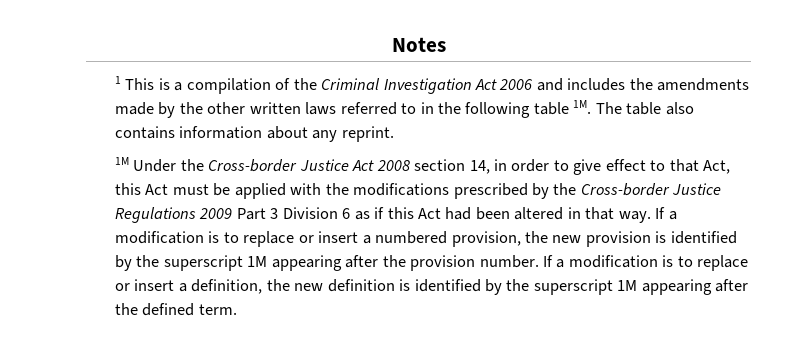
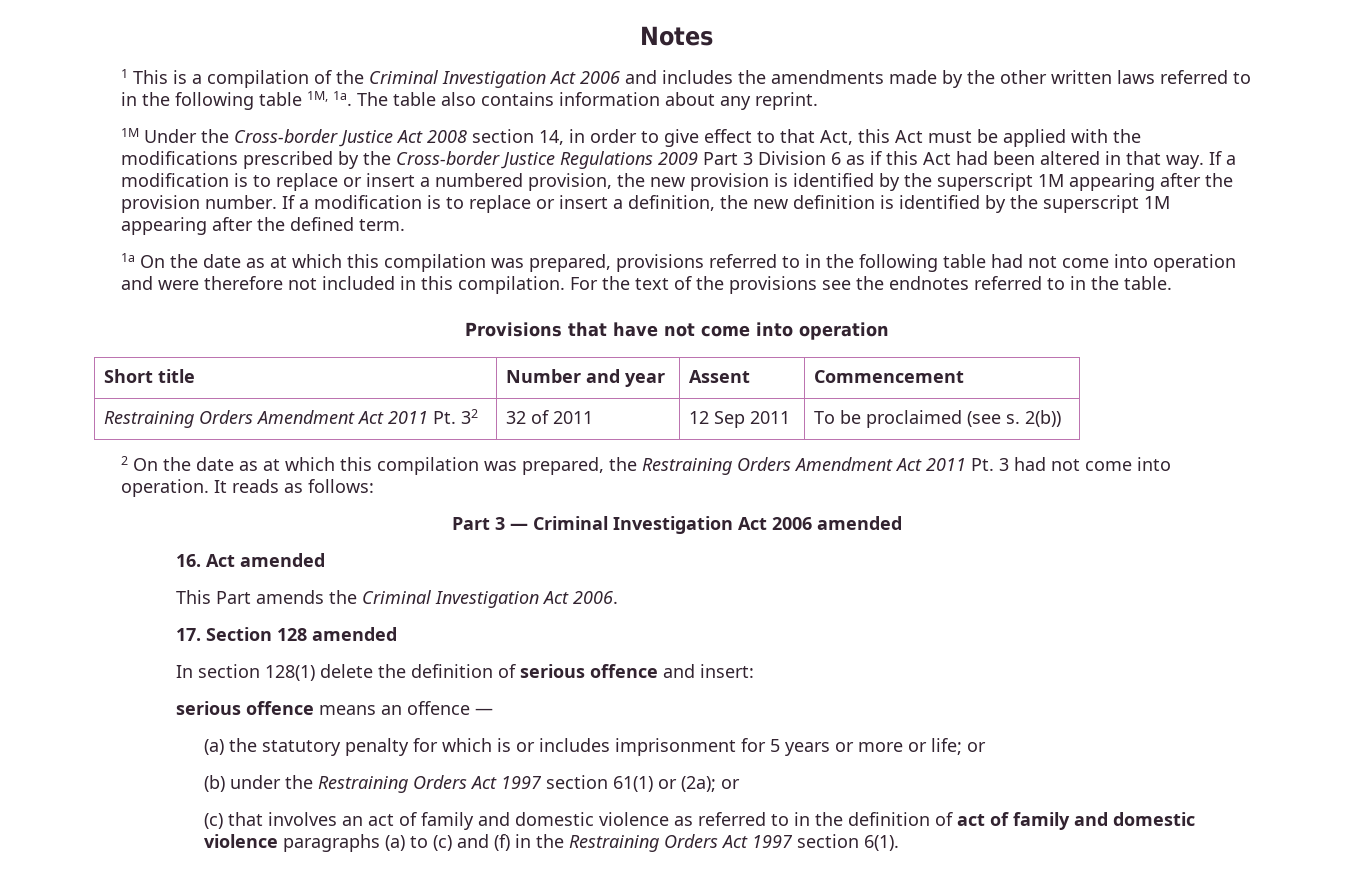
- 1 This is a compilation of the Criminal Investigation Act 2006 and includes the amendments made by the other written laws referred to in the following table 1M.
+ 1 This is a compilation of the Criminal Investigation Act 2006 and includes the amendments made by the other written laws referred to in the following table 1M, 1a.
+ 1a On the date as at which this compilation was prepared, provisions referred to in the following table had not come into operation and were therefore not included in this compilation. For the text of the provisions see the endnotes referred to in the table.
+ Provisions that have not come into operation
+ Short title | Number and year | Assent | Commencement
+ Restraining Orders Amendment Act 2011 Pt. 32 | 32 of 2011 | 12 Sep 2011 | To be proclaimed (see s. 2(b))
+ 2 On the date as at which this compilation was prepared, the Restraining Orders Amendment Act 2011 Pt. 3 had not come into operation. It reads as follows:
+ Part 3 — Criminal Investigation Act 2006 amended
+ 16. Act amended
+ This Part amends the Criminal Investigation Act 2006.
+ 17. Section 128 amended
+ In section 128(1) delete the definition of serious offence and insert:
+ serious offence means an offence —
+ (a) the statutory penalty for which is or includes imprisonment for 5 years or more or life; or
+ (b) under the Restraining Orders Act 1997 section 61(1) or (2a); or
+ (c) that involves an act of family and domestic violence as referred to in the definition of act of family and domestic violence paragraphs (a) to (c) and (f) in the Restraining Orders Act 1997 section 6(1).

